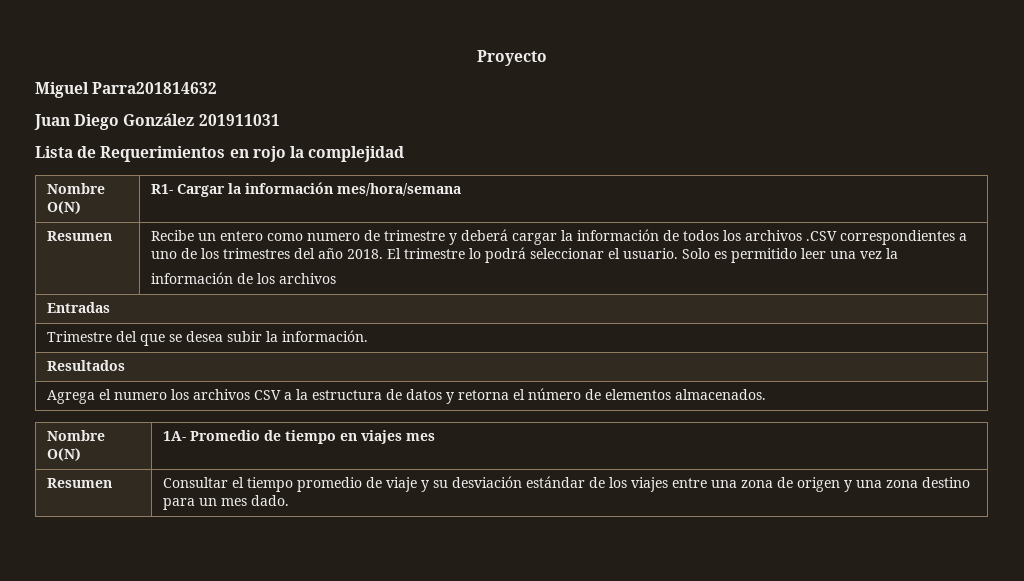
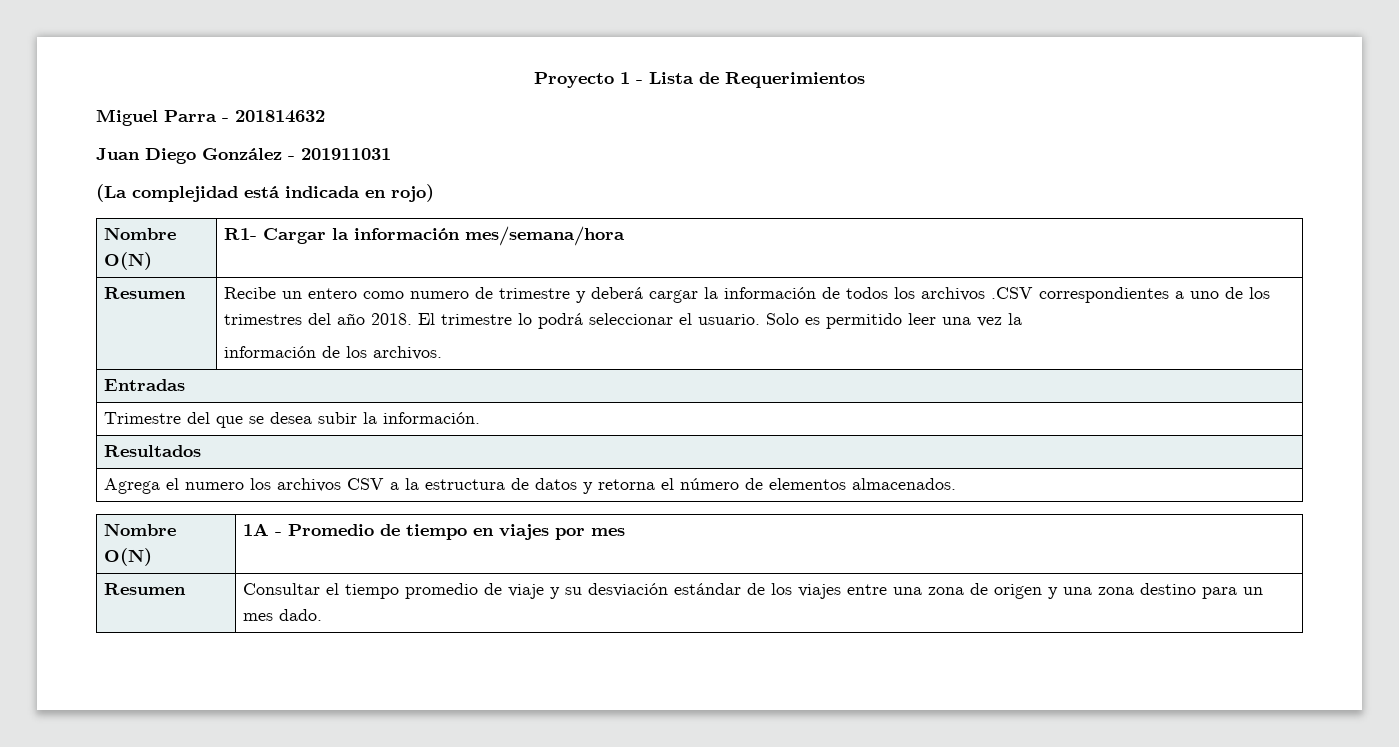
- Proyecto
- Miguel Parra201814632
+ Proyecto 1 - Lista de Requerimientos
+ Miguel Parra - 201814632
- Juan Diego González 201911031
+ Juan Diego González - 201911031
- Lista de Requerimientos en rojo la complejidad
+ (La complejidad está indicada en rojo)
- Nombre O(N) | R1- Cargar la información mes/hora/semana
+ Nombre O(N) | R1- Cargar la información mes/semana/hora
- información de los archivos
+ información de los archivos.
- Nombre O(N) | 1A- Promedio de tiempo en viajes mes
+ Nombre O(N) | 1A - Promedio de tiempo en viajes por mes

